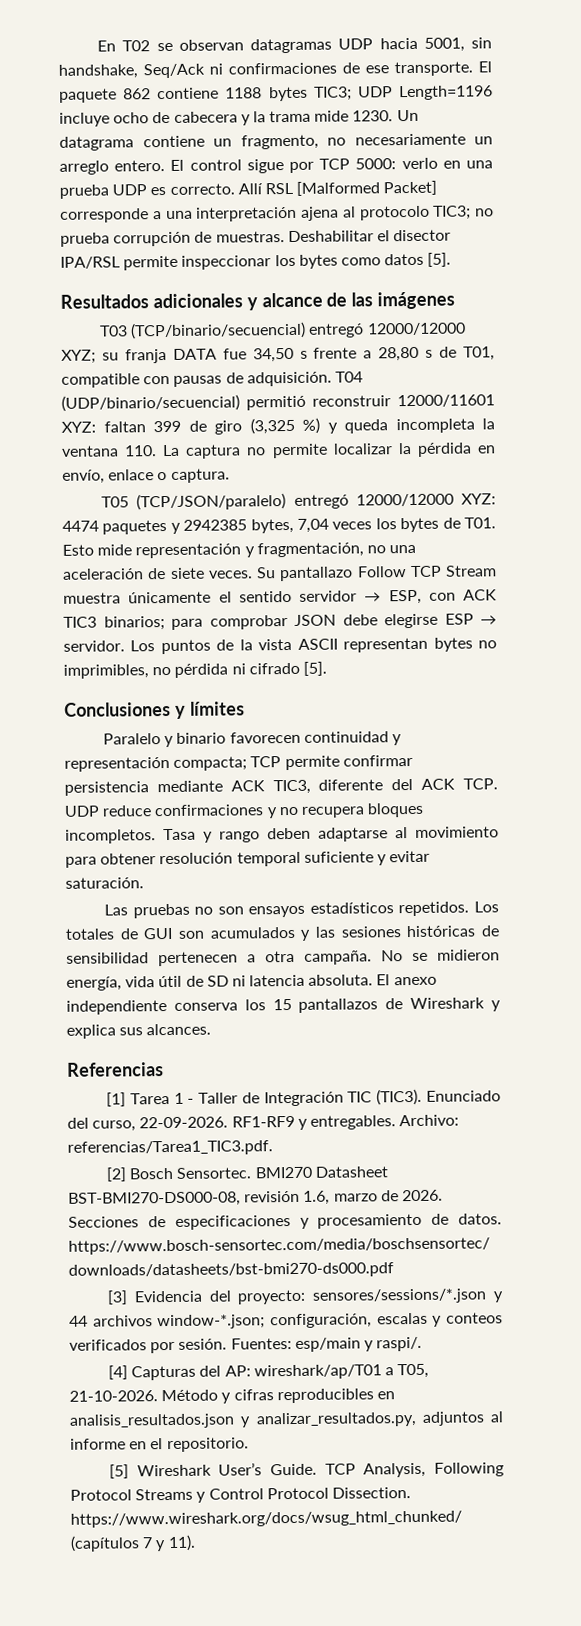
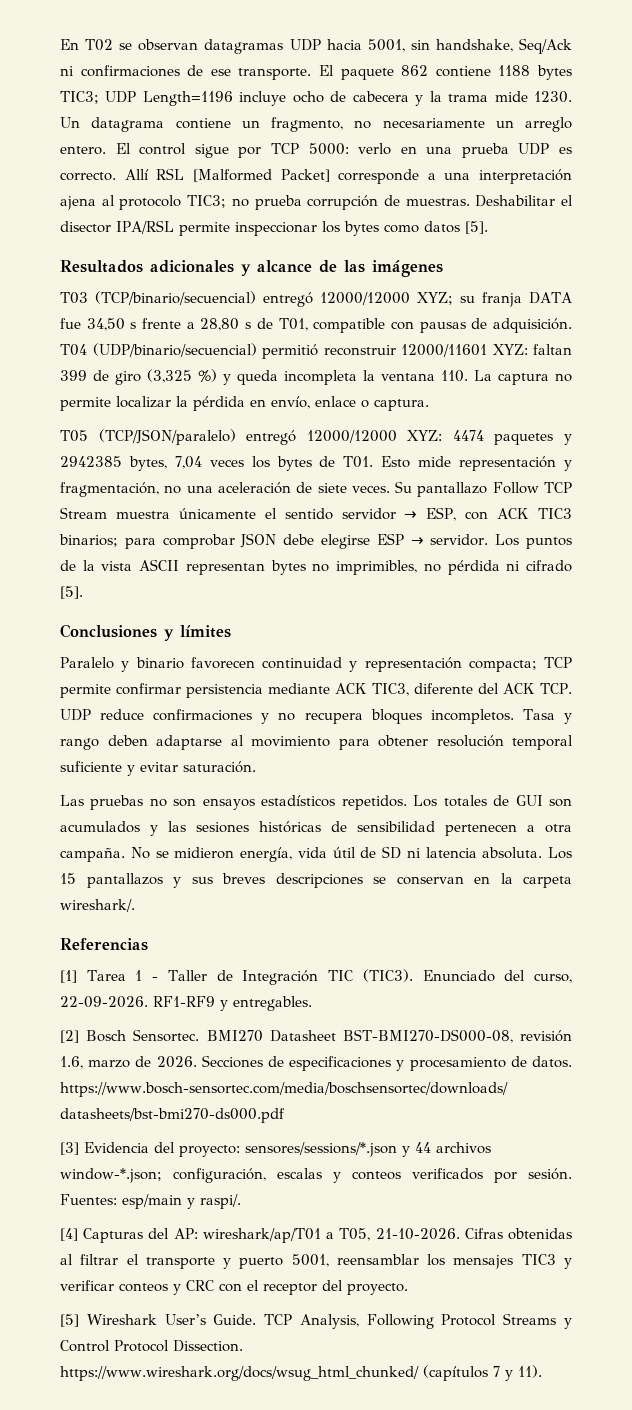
- El anexo independiente conserva los 15 pantallazos de Wireshark y explica sus alcances.
+ Los 15 pantallazos y sus breves descripciones se conservan en la carpeta wireshark/.
- Archivo: referencias/Tarea1_TIC3.pdf.
- Método y cifras reproducibles en analisis_resultados.json y analizar_resultados.py, adjuntos al informe en el repositorio.
+ Cifras obtenidas al filtrar el transporte y puerto 5001, reensamblar los mensajes TIC3 y verificar conteos y CRC con el receptor del proyecto.

